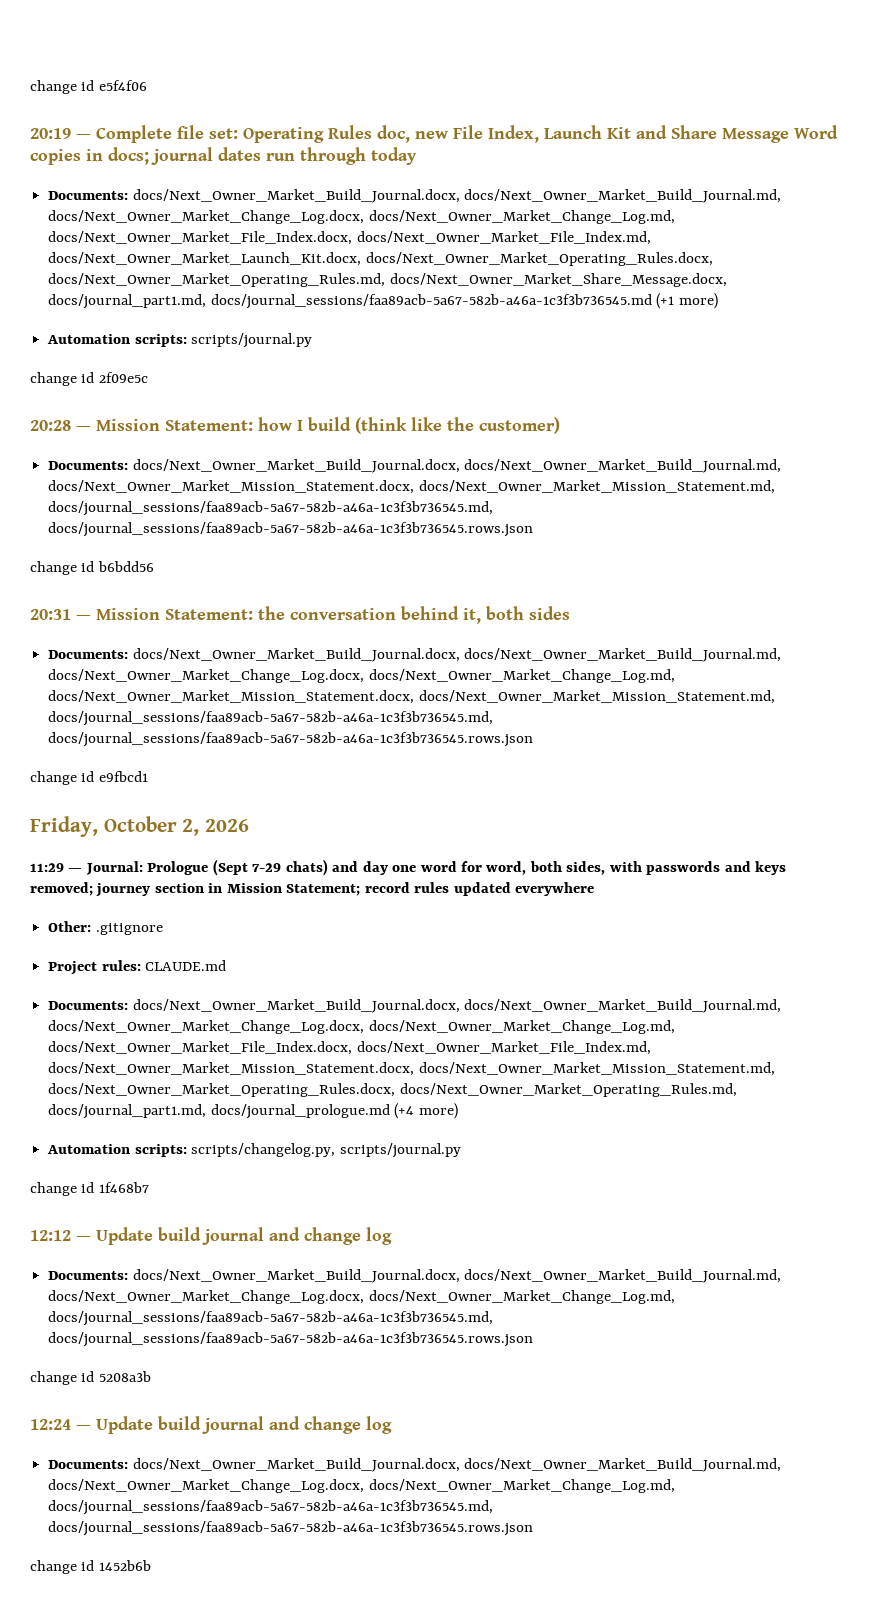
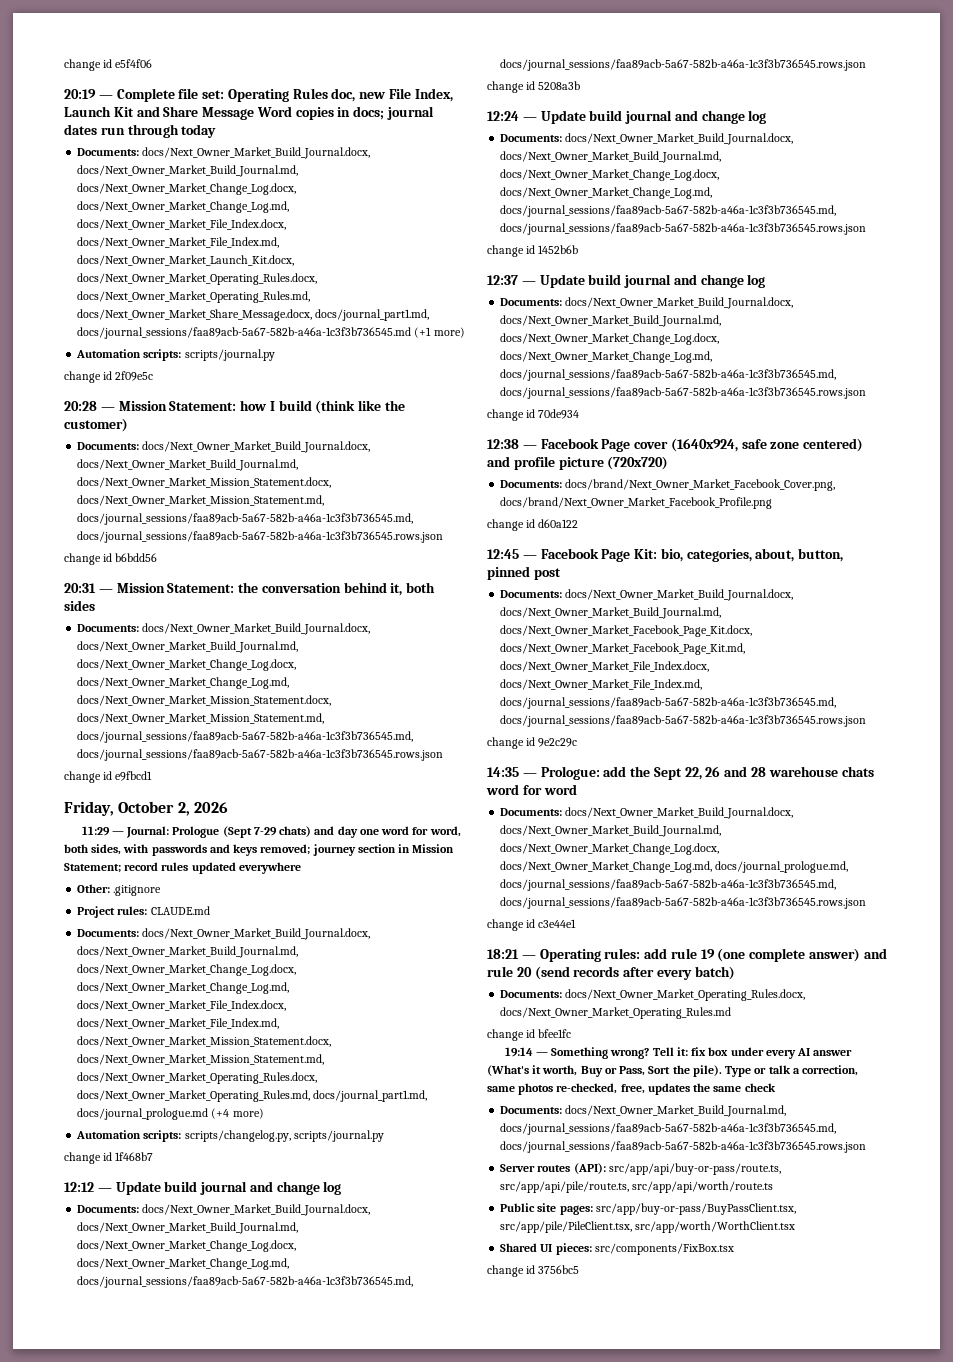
+ 12:37 — Update build journal and change log
+ Documents: docs/Next_Owner_Market_Build_Journal.docx, docs/Next_Owner_Market_Build_Journal.md, docs/Next_Owner_Market_Change_Log.docx, docs/Next_Owner_Market_Change_Log.md, docs/journal_sessions/faa89acb-5a67-582b-a46a-1c3f3b736545.md, docs/journal_sessions/faa89acb-5a67-582b-a46a-1c3f3b736545.rows.json
+ change id 70de934
+ 12:38 — Facebook Page cover (1640x924, safe zone centered) and profile picture (720x720)
+ Documents: docs/brand/Next_Owner_Market_Facebook_Cover.png, docs/brand/Next_Owner_Market_Facebook_Profile.png
+ change id d60a122
+ 12:45 — Facebook Page Kit: bio, categories, about, button, pinned post
+ Documents: docs/Next_Owner_Market_Build_Journal.docx, docs/Next_Owner_Market_Build_Journal.md, docs/Next_Owner_Market_Facebook_Page_Kit.docx, docs/Next_Owner_Market_Facebook_Page_Kit.md, docs/Next_Owner_Market_File_Index.docx, docs/Next_Owner_Market_File_Index.md, docs/journal_sessions/faa89acb-5a67-582b-a46a-1c3f3b736545.md, docs/journal_sessions/faa89acb-5a67-582b-a46a-1c3f3b736545.rows.json
+ change id 9e2c29c
+ 14:35 — Prologue: add the Sept 22, 26 and 28 warehouse chats word for word
+ Documents: docs/Next_Owner_Market_Build_Journal.docx, docs/Next_Owner_Market_Build_Journal.md, docs/Next_Owner_Market_Change_Log.docx, docs/Next_Owner_Market_Change_Log.md, docs/journal_prologue.md, docs/journal_sessions/faa89acb-5a67-582b-a46a-1c3f3b736545.md, docs/journal_sessions/faa89acb-5a67-582b-a46a-1c3f3b736545.rows.json
+ change id c3e44e1
+ 18:21 — Operating rules: add rule 19 (one complete answer) and rule 20 (send records after every batch)
+ Documents: docs/Next_Owner_Market_Operating_Rules.docx, docs/Next_Owner_Market_Operating_Rules.md
+ change id bfee1fc
+ 19:14 — Something wrong? Tell it: fix box under every AI answer (What's it worth, Buy or Pass, Sort the pile). Type or talk a correction, same photos re-checked, free, updates the same check
+ Documents: docs/Next_Owner_Market_Build_Journal.md, docs/journal_sessions/faa89acb-5a67-582b-a46a-1c3f3b736545.md, docs/journal_sessions/faa89acb-5a67-582b-a46a-1c3f3b736545.rows.json
+ Server routes (API): src/app/api/buy-or-pass/route.ts, src/app/api/pile/route.ts, src/app/api/worth/route.ts
+ Public site pages: src/app/buy-or-pass/BuyPassClient.tsx, src/app/pile/PileClient.tsx, src/app/worth/WorthClient.tsx
+ Shared UI pieces: src/components/FixBox.tsx
+ change id 3756bc5

